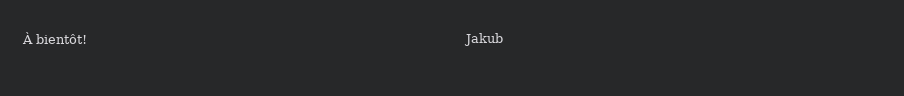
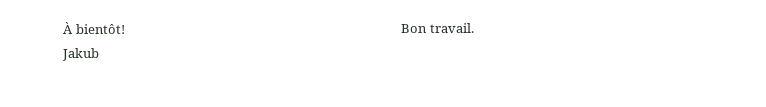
+ Bon travail.

